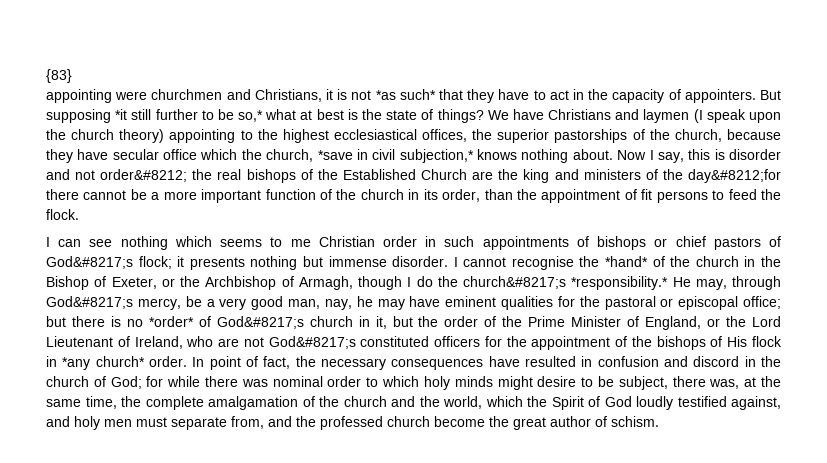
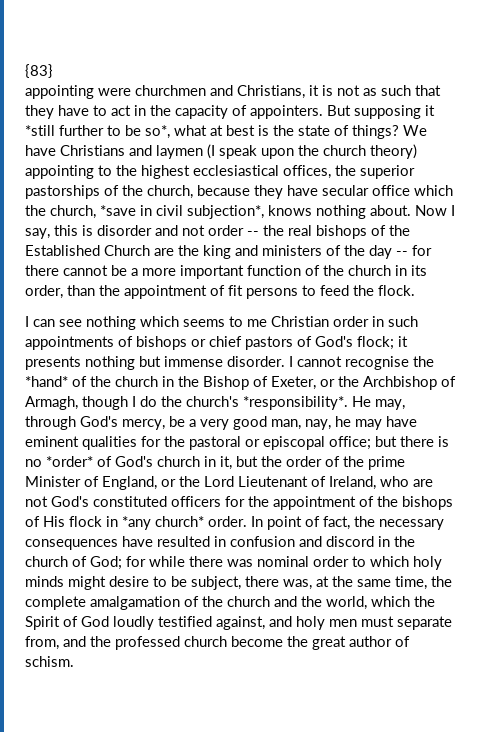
- appointing were churchmen and Christians, it is not *as such* that they have to act in the capacity of appointers.
+ appointing were churchmen and Christians, it is not as such that they have to act in the capacity of appointers.
- But supposing *it still further to be so,* what at best is the state of things?
+ But supposing it *still further to be so*, what at best is the state of things?
- We have Christians and laymen (I speak upon the church theory) appointing to the highest ecclesiastical offices, the superior pastorships of the church, because they have secular office which the church, *save in civil subjection,* knows nothing about.
+ We have Christians and laymen (I speak upon the church theory) appointing to the highest ecclesiastical offices, the superior pastorships of the church, because they have secular office which the church, *save in civil subjection*, knows nothing about.
- Now I say, this is disorder and not order&#8212; the real bishops of the Established Church are the king and ministers of the day&#8212;for there cannot be a more important function of the church in its order, than the appointment of fit persons to feed the flock.
+ Now I say, this is disorder and not order -- the real bishops of the Established Church are the king and ministers of the day -- for there cannot be a more important function of the church in its order, than the appointment of fit persons to feed the flock.
- I can see nothing which seems to me Christian order in such appointments of bishops or chief pastors of God&#8217;s flock; it presents nothing but immense disorder.
+ I can see nothing which seems to me Christian order in such appointments of bishops or chief pastors of God's flock; it presents nothing but immense disorder.
- I cannot recognise the *hand* of the church in the Bishop of Exeter, or the Archbishop of Armagh, though I do the church&#8217;s *responsibility.* He may, through God&#8217;s mercy, be a very good man, nay, he may have eminent qualities for the pastoral or episcopal office;
+ I cannot recognise the *hand* of the church in the Bishop of Exeter, or the Archbishop of Armagh, though I do the church's *responsibility*. He may, through God's mercy, be a very good man, nay, he may have eminent qualities for the pastoral or episcopal office;
- but there is no *order* of God&#8217;s church in it, but the order of the Prime Minister of England, or the Lord Lieutenant of Ireland, who are not God&#8217;s constituted officers for the appointment of the bishops of His flock in *any church* order.
+ but there is no *order* of God's church in it, but the order of the prime Minister of England, or the Lord Lieutenant of Ireland, who are not God's constituted officers for the appointment of the bishops of His flock in *any church* order.

